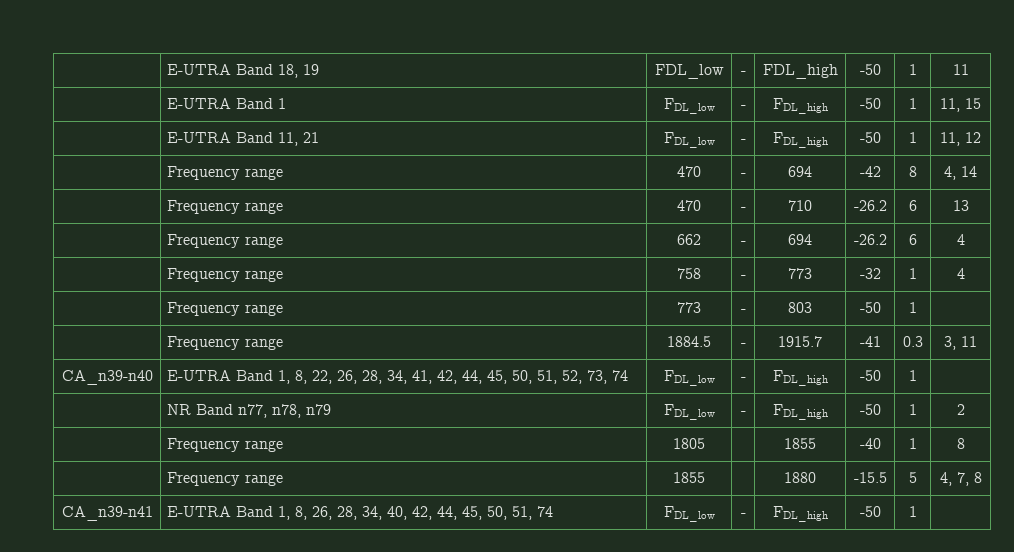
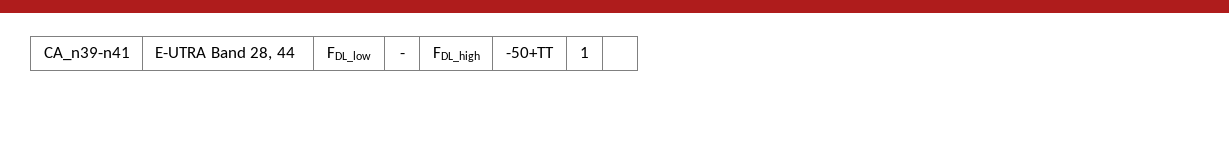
- | E-UTRA Band 18, 19 | FDL_low | - | FDL_high | -50 | 1 | 11
- | E-UTRA Band 1 | FDL_low | - | FDL_high | -50 | 1 | 11, 15
- | E-UTRA Band 11, 21 | FDL_low | - | FDL_high | -50 | 1 | 11, 12
- | Frequency range | 470 | - | 694 | -42 | 8 | 4, 14
- | Frequency range | 470 | - | 710 | -26.2 | 6 | 13
- | Frequency range | 662 | - | 694 | -26.2 | 6 | 4
- | Frequency range | 758 | - | 773 | -32 | 1 | 4
- | Frequency range | 773 | - | 803 | -50 | 1 |
- | Frequency range | 1884.5 | - | 1915.7 | -41 | 0.3 | 3, 11
- CA_n39-n40 | E-UTRA Band 1, 8, 22, 26, 28, 34, 41, 42, 44, 45, 50, 51, 52, 73, 74 | FDL_low | - | FDL_high | -50 | 1 |
- | NR Band n77, n78, n79 | FDL_low | - | FDL_high | -50 | 1 | 2
- | Frequency range | 1805 | | 1855 | -40 | 1 | 8
- | Frequency range | 1855 | | 1880 | -15.5 | 5 | 4, 7, 8
- CA_n39-n41 | E-UTRA Band 1, 8, 26, 28, 34, 40, 42, 44, 45, 50, 51, 74 | FDL_low | - | FDL_high | -50 | 1 |
+ CA_n39-n41 | E-UTRA Band 28, 44 | FDL_low | - | FDL_high | -50+TT | 1 |

